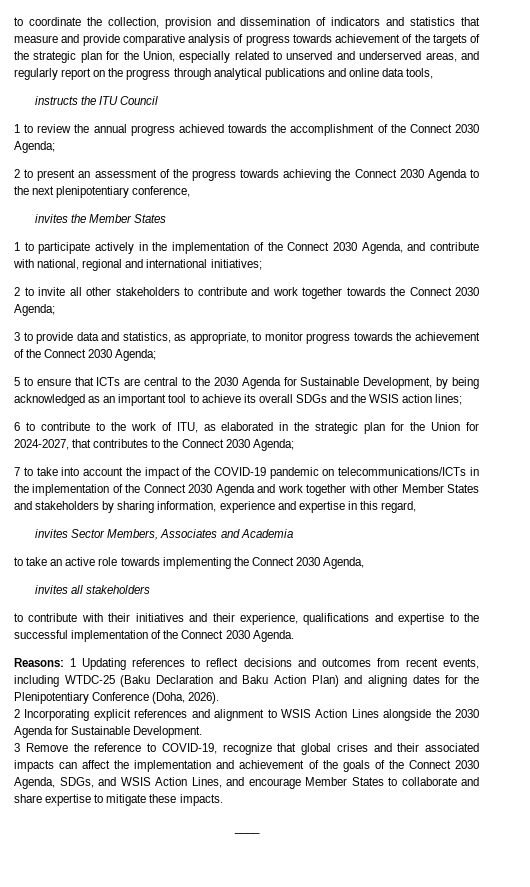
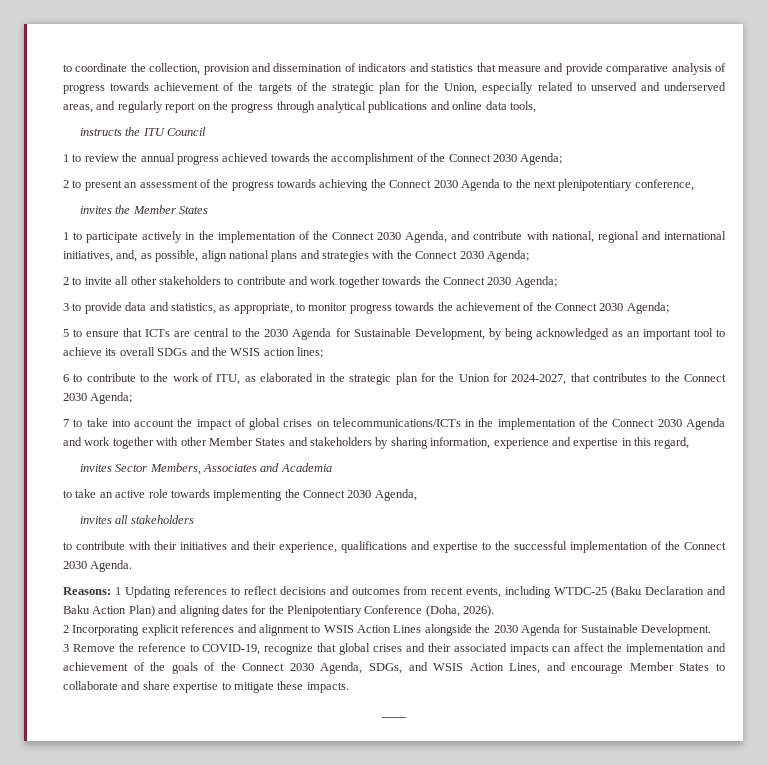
- 1 to participate actively in the implementation of the Connect 2030 Agenda, and contribute with national, regional and international initiatives;
+ 1 to participate actively in the implementation of the Connect 2030 Agenda, and contribute with national, regional and international initiatives, and, as possible, align national plans and strategies with the Connect 2030 Agenda;
- 7 to take into account the impact of the COVID-19 pandemic on telecommunications/ICTs in the implementation of the Connect 2030 Agenda and work together with other Member States and stakeholders by sharing information, experience and expertise in this regard,
+ 7 to take into account the impact of global crises on telecommunications/ICTs in the implementation of the Connect 2030 Agenda and work together with other Member States and stakeholders by sharing information, experience and expertise in this regard,

